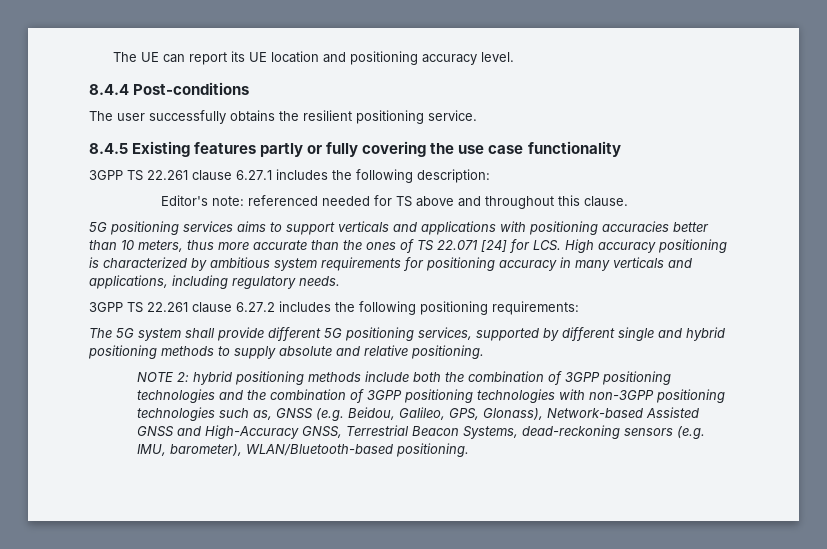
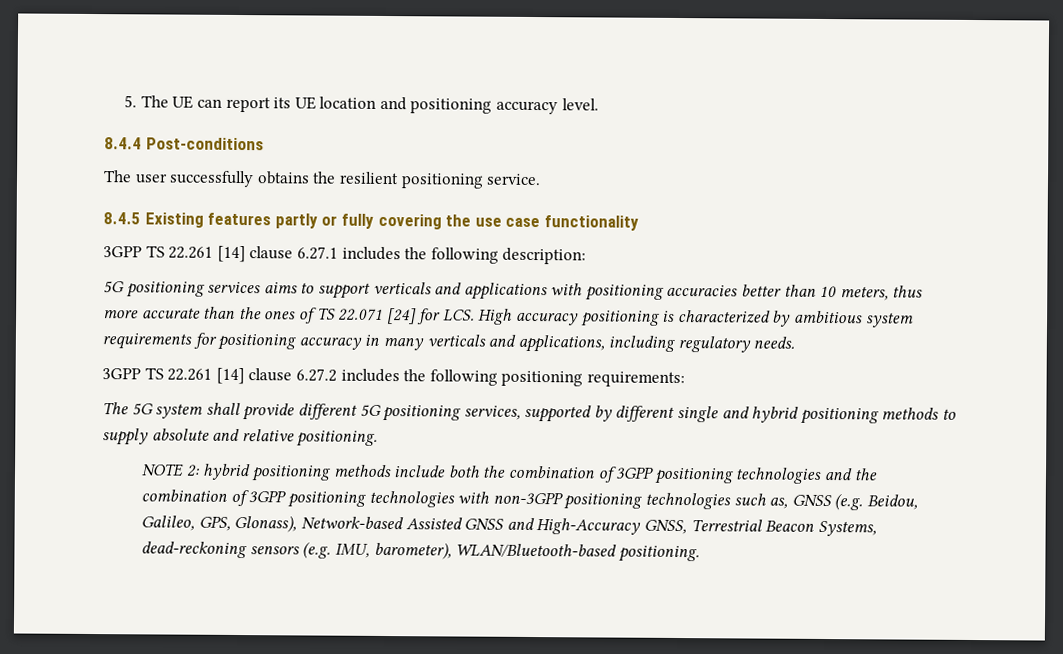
- The UE can report its UE location and positioning accuracy level.
+ 5. The UE can report its UE location and positioning accuracy level.
- 3GPP TS 22.261 clause 6.27.1 includes the following description:
+ 3GPP TS 22.261 [14] clause 6.27.1 includes the following description:
- Editor's note: referenced needed for TS above and throughout this clause.
- 3GPP TS 22.261 clause 6.27.2 includes the following positioning requirements:
+ 3GPP TS 22.261 [14] clause 6.27.2 includes the following positioning requirements:

